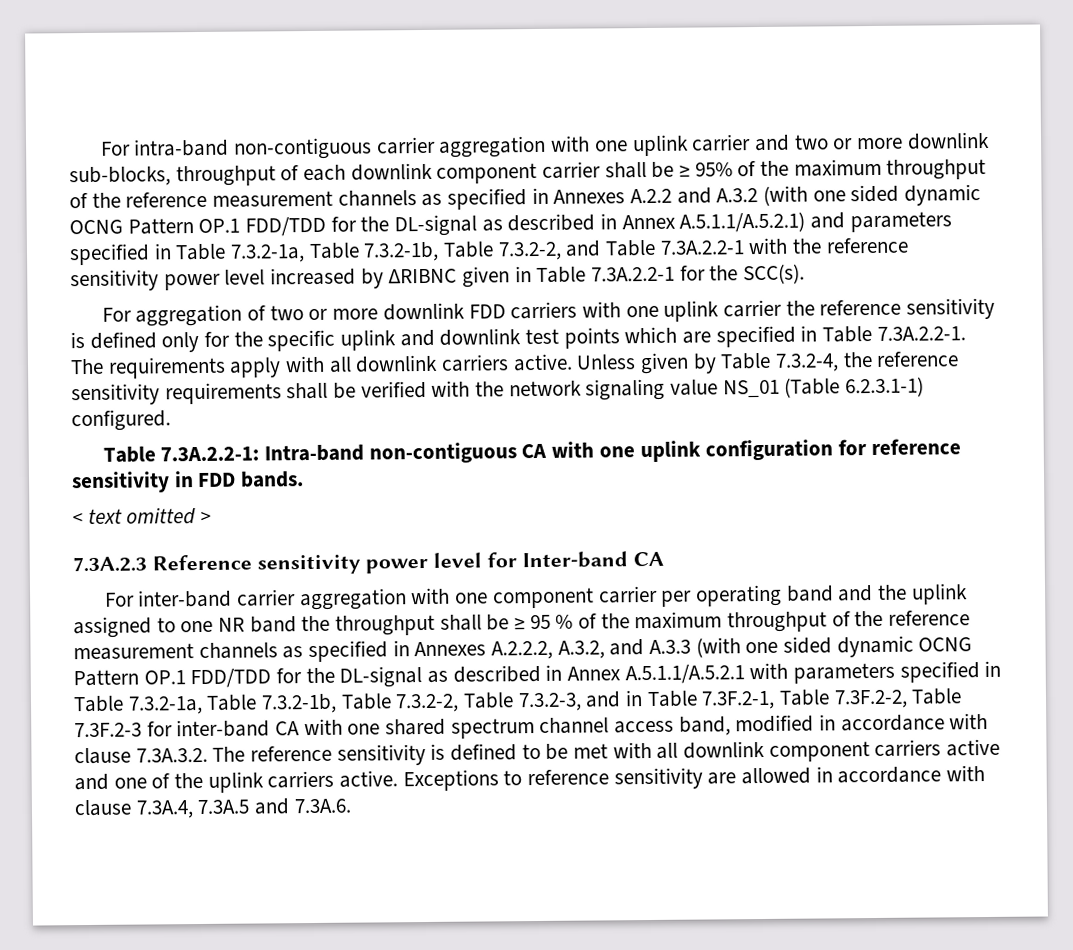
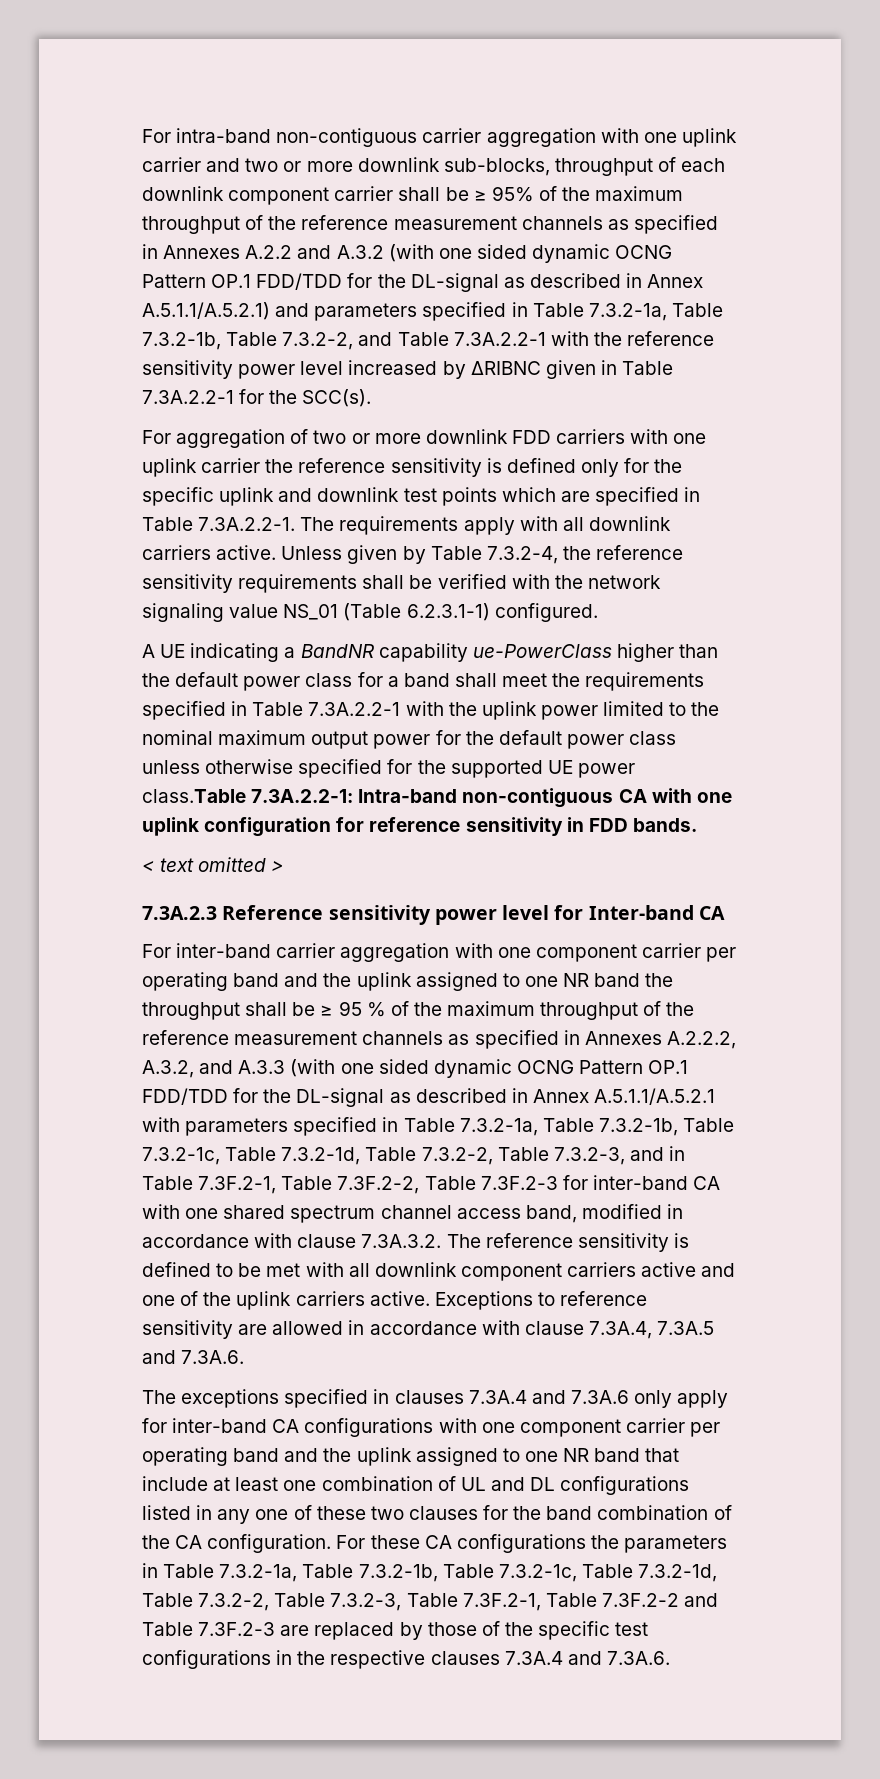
- Table 7.3A.2.2-1: Intra-band non-contiguous CA with one uplink configuration for reference sensitivity in FDD bands.
+ A UE indicating a BandNR capability ue-PowerClass higher than the default power class for a band shall meet the requirements specified in Table 7.3A.2.2-1 with the uplink power limited to the nominal maximum output power for the default power class unless otherwise specified for the supported UE power class.Table 7.3A.2.2-1: Intra-band non-contiguous CA with one uplink configuration for reference sensitivity in FDD bands.
- For inter-band carrier aggregation with one component carrier per operating band and the uplink assigned to one NR band the throughput shall be ≥ 95 % of the maximum throughput of the reference measurement channels as specified in Annexes A.2.2.2, A.3.2, and A.3.3 (with one sided dynamic OCNG Pattern OP.1 FDD/TDD for the DL-signal as described in Annex A.5.1.1/A.5.2.1 with parameters specified in Table 7.3.2-1a, Table 7.3.2-1b, Table 7.3.2-2, Table 7.3.2-3, and in Table 7.3F.2-1, Table 7.3F.2-2, Table 7.3F.2-3 for inter-band CA with one shared spectrum channel access band, modified in accordance with clause 7.3A.3.2. The reference sensitivity is defined to be met with all downlink component carriers active and one of the uplink carriers active.
+ For inter-band carrier aggregation with one component carrier per operating band and the uplink assigned to one NR band the throughput shall be ≥ 95 % of the maximum throughput of the reference measurement channels as specified in Annexes A.2.2.2, A.3.2, and A.3.3 (with one sided dynamic OCNG Pattern OP.1 FDD/TDD for the DL-signal as described in Annex A.5.1.1/A.5.2.1 with parameters specified in Table 7.3.2-1a, Table 7.3.2-1b, Table 7.3.2-1c, Table 7.3.2-1d, Table 7.3.2-2, Table 7.3.2-3, and in Table 7.3F.2-1, Table 7.3F.2-2, Table 7.3F.2-3 for inter-band CA with one shared spectrum channel access band, modified in accordance with clause 7.3A.3.2. The reference sensitivity is defined to be met with all downlink component carriers active and one of the uplink carriers active.
+ The exceptions specified in clauses 7.3A.4 and 7.3A.6 only apply for inter-band CA configurations with one component carrier per operating band and the uplink assigned to one NR band that include at least one combination of UL and DL configurations listed in any one of these two clauses for the band combination of the CA configuration. For these CA configurations the parameters in Table 7.3.2-1a, Table 7.3.2-1b, Table 7.3.2-1c, Table 7.3.2-1d, Table 7.3.2-2, Table 7.3.2-3, Table 7.3F.2-1, Table 7.3F.2-2 and Table 7.3F.2-3 are replaced by those of the specific test configurations in the respective clauses 7.3A.4 and 7.3A.6.

